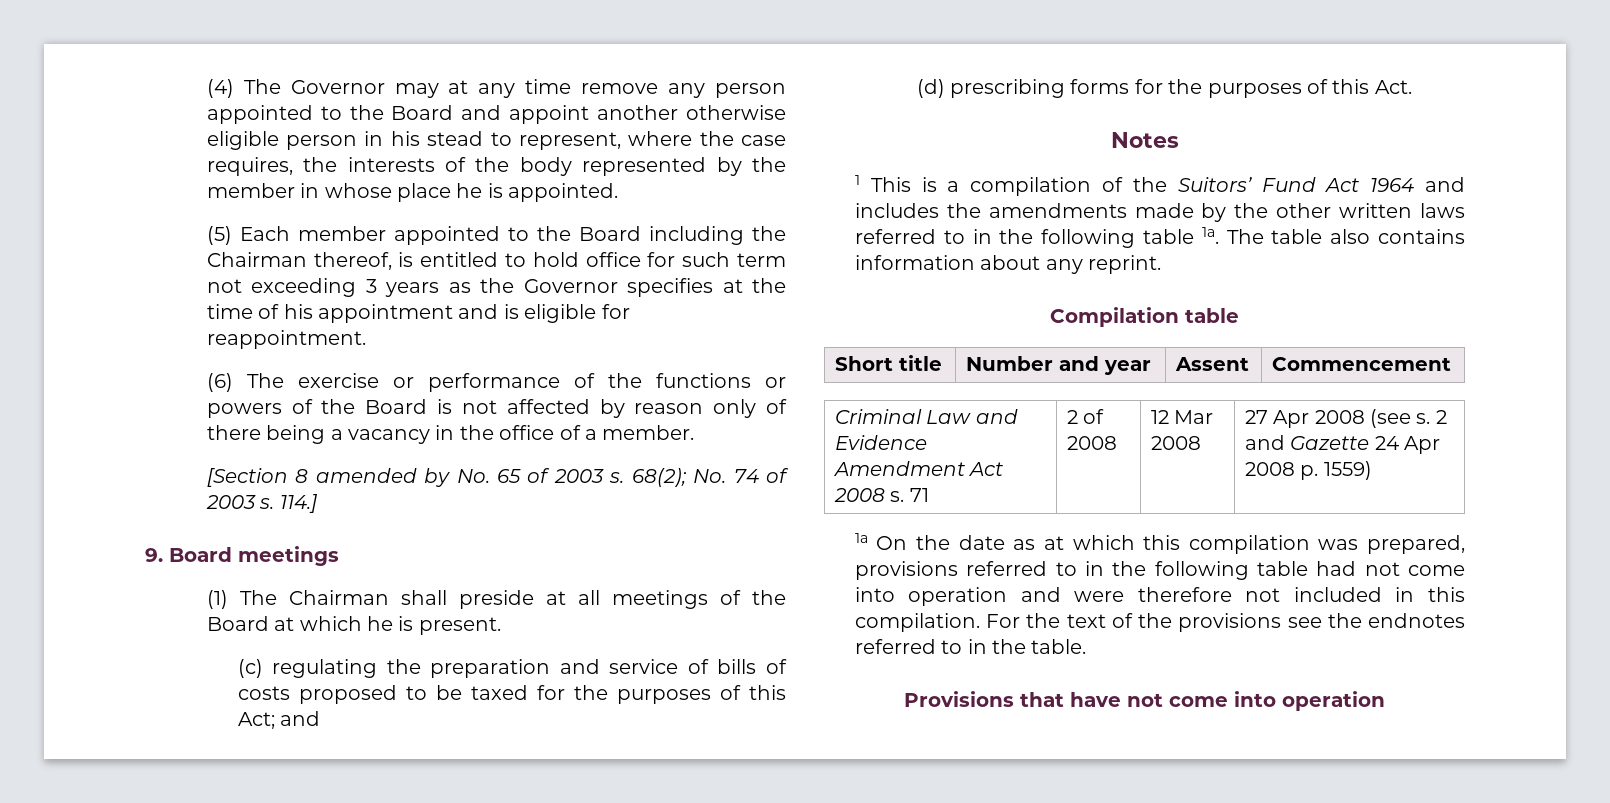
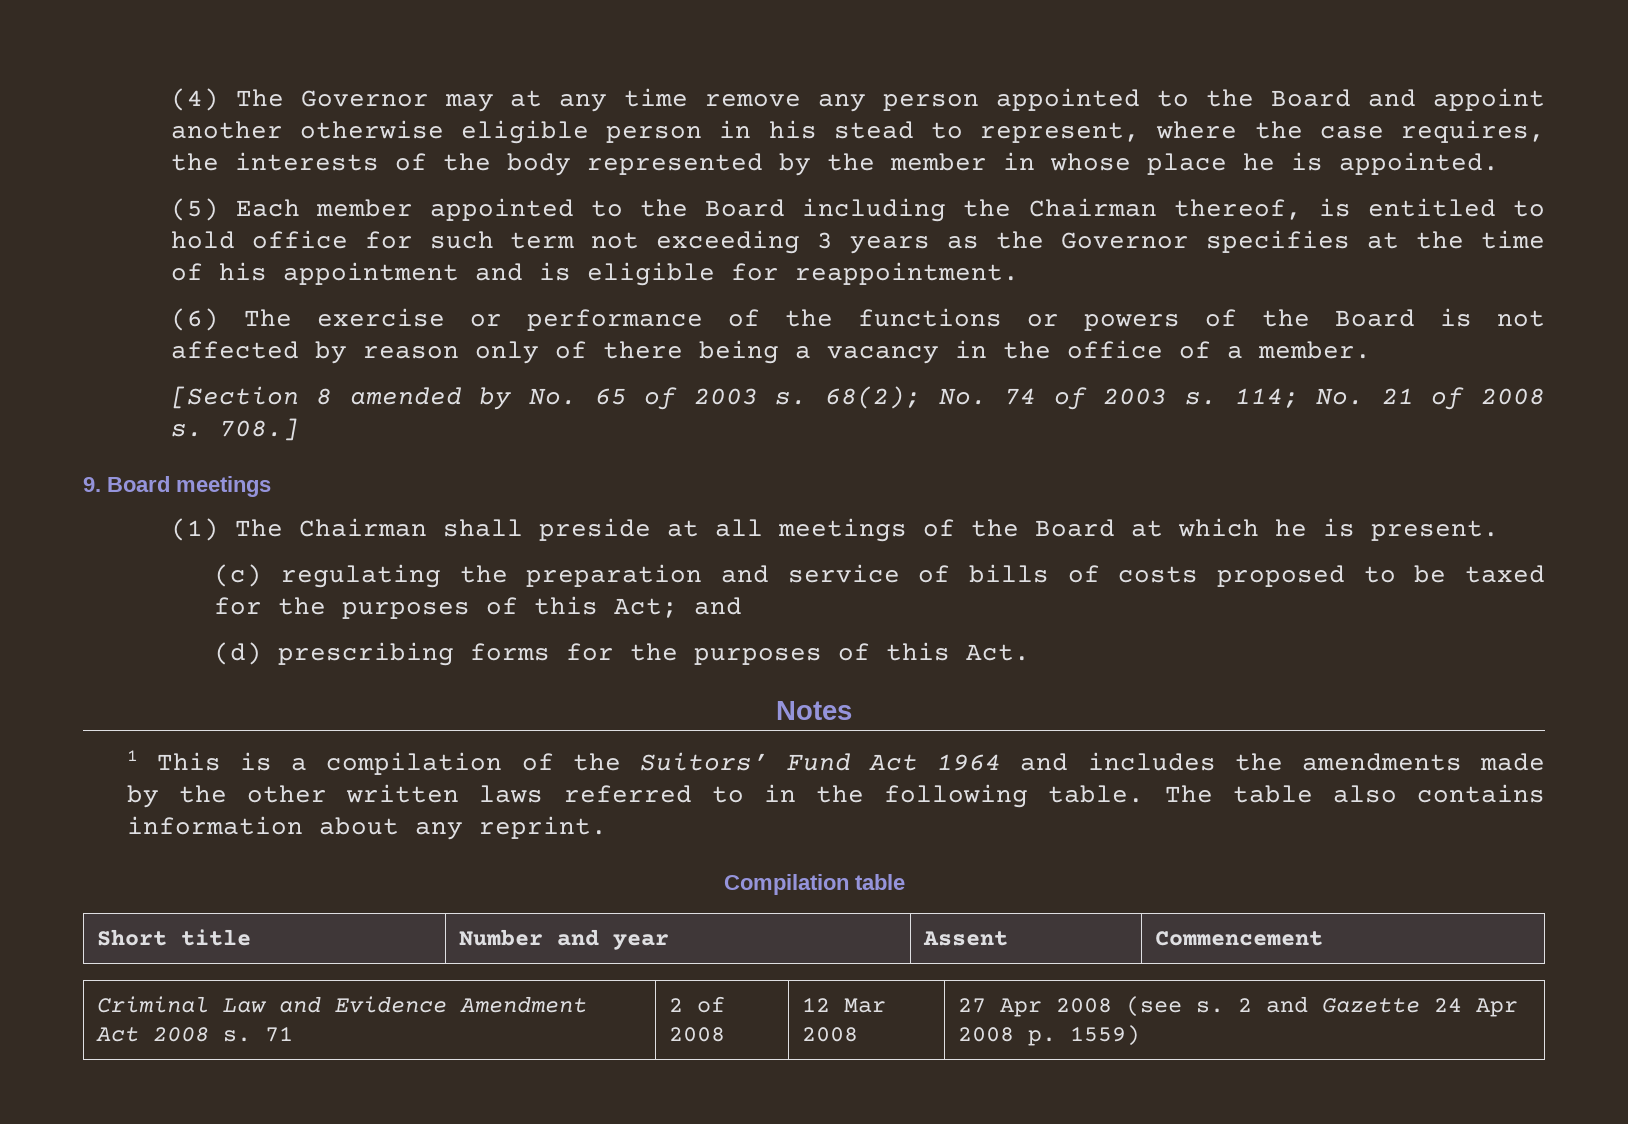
- 114.]
+ 114; No. 21 of 2008 s. 708.]
- 1 This is a compilation of the Suitors’ Fund Act 1964 and includes the amendments made by the other written laws referred to in the following table 1a.
+ 1 This is a compilation of the Suitors’ Fund Act 1964 and includes the amendments made by the other written laws referred to in the following table.
- 1a On the date as at which this compilation was prepared, provisions referred to in the following table had not come into operation and were therefore not included in this compilation. For the text of the provisions see the endnotes referred to in the table.
- Provisions that have not come into operation

